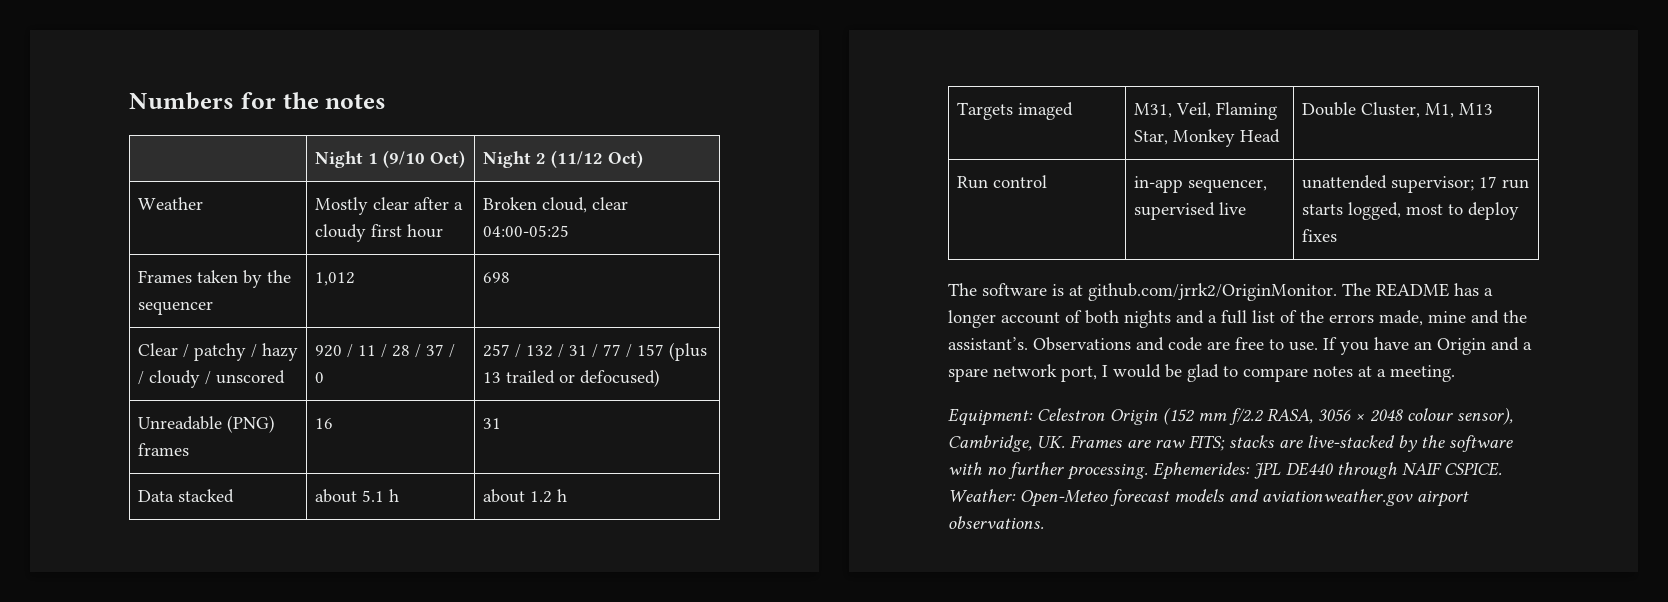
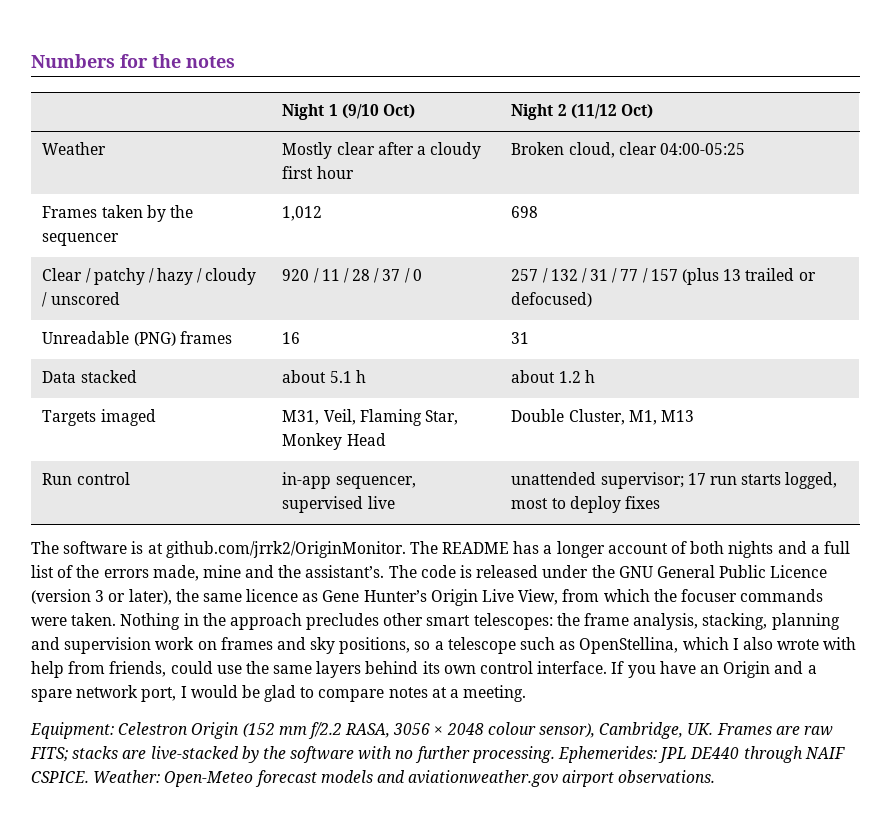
- Observations and code are free to use.
+ The code is released under the GNU General Public Licence (version 3 or later), the same licence as Gene Hunter’s Origin Live View, from which the focuser commands were taken. Nothing in the approach precludes other smart telescopes: the frame analysis, stacking, planning and supervision work on frames and sky positions, so a telescope such as OpenStellina, which I also wrote with help from friends, could use the same layers behind its own control interface.

